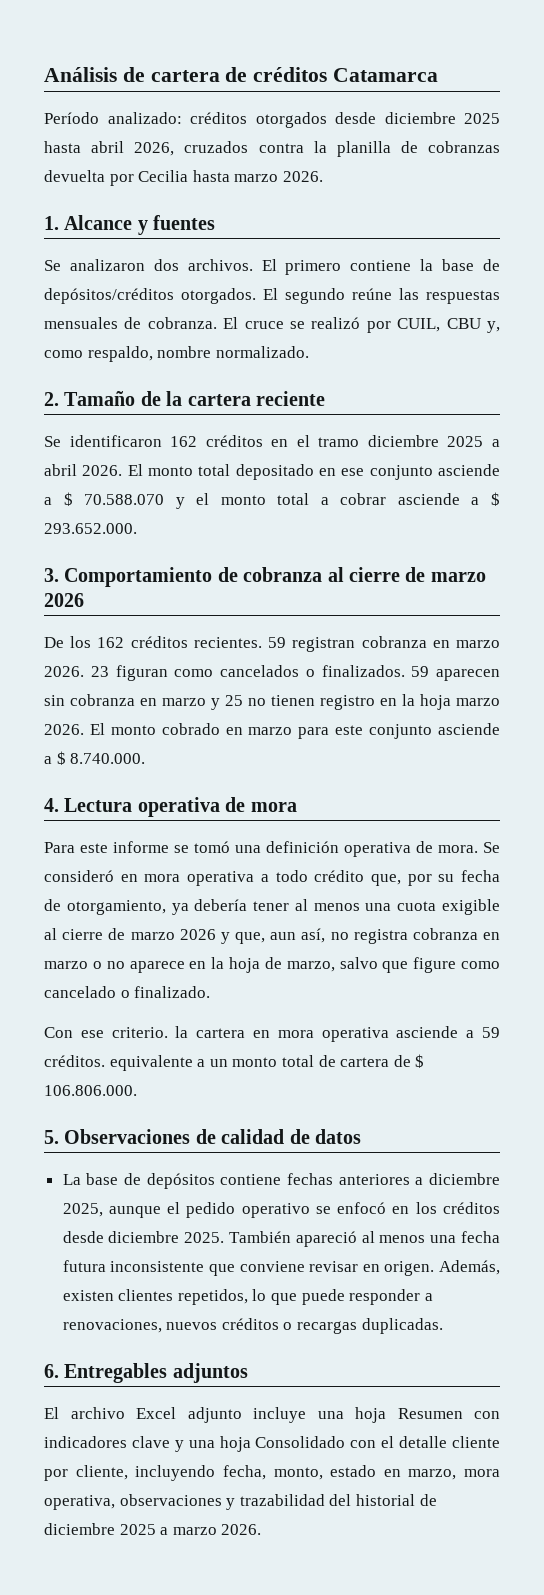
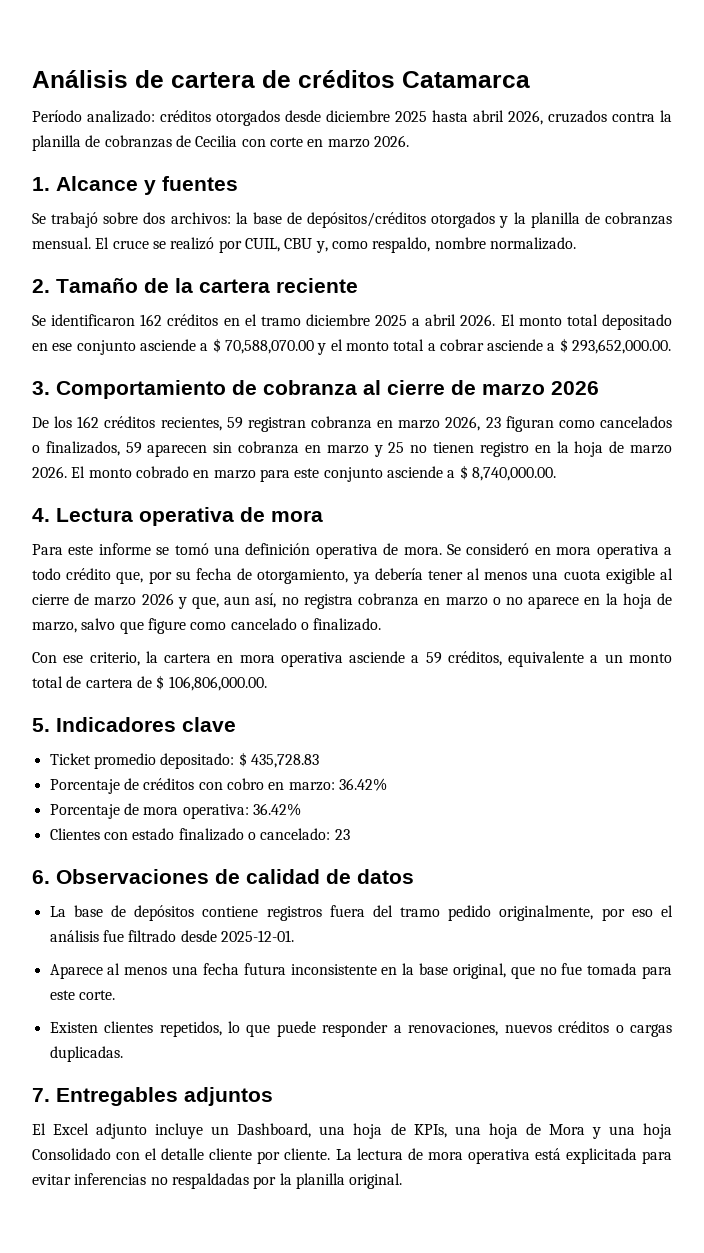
- Período analizado: créditos otorgados desde diciembre 2025 hasta abril 2026, cruzados contra la planilla de cobranzas devuelta por Cecilia hasta marzo 2026.
+ Período analizado: créditos otorgados desde diciembre 2025 hasta abril 2026, cruzados contra la planilla de cobranzas de Cecilia con corte en marzo 2026.
- Se analizaron dos archivos. El primero contiene la base de depósitos/créditos otorgados. El segundo reúne las respuestas mensuales de cobranza.
+ Se trabajó sobre dos archivos: la base de depósitos/créditos otorgados y la planilla de cobranzas mensual.
- El monto total depositado en ese conjunto asciende a $ 70.588.070 y el monto total a cobrar asciende a $ 293.652.000.
+ El monto total depositado en ese conjunto asciende a $ 70,588,070.00 y el monto total a cobrar asciende a $ 293,652,000.00.
- De los 162 créditos recientes. 59 registran cobranza en marzo 2026. 23 figuran como cancelados o finalizados. 59 aparecen sin cobranza en marzo y 25 no tienen registro en la hoja marzo 2026.
+ De los 162 créditos recientes, 59 registran cobranza en marzo 2026, 23 figuran como cancelados o finalizados, 59 aparecen sin cobranza en marzo y 25 no tienen registro en la hoja de marzo 2026.
- El monto cobrado en marzo para este conjunto asciende a $ 8.740.000.
+ El monto cobrado en marzo para este conjunto asciende a $ 8,740,000.00.
- Con ese criterio. la cartera en mora operativa asciende a 59 créditos. equivalente a un monto total de cartera de $ 106.806.000.
+ Con ese criterio, la cartera en mora operativa asciende a 59 créditos, equivalente a un monto total de cartera de $ 106,806,000.00.
- 5. Observaciones de calidad de datos
+ 5. Indicadores clave
+ Ticket promedio depositado: $ 435,728.83
+ Porcentaje de créditos con cobro en marzo: 36.42%
+ Porcentaje de mora operativa: 36.42%
+ Clientes con estado finalizado o cancelado: 23
+ 6. Observaciones de calidad de datos
- La base de depósitos contiene fechas anteriores a diciembre 2025, aunque el pedido operativo se enfocó en los créditos desde diciembre 2025. También apareció al menos una fecha futura inconsistente que conviene revisar en origen. Además, existen clientes repetidos, lo que puede responder a renovaciones, nuevos créditos o recargas duplicadas.
+ La base de depósitos contiene registros fuera del tramo pedido originalmente, por eso el análisis fue filtrado desde 2025-12-01.
+ Aparece al menos una fecha futura inconsistente en la base original, que no fue tomada para este corte.
+ Existen clientes repetidos, lo que puede responder a renovaciones, nuevos créditos o cargas duplicadas.
- 6. Entregables adjuntos
+ 7. Entregables adjuntos
- El archivo Excel adjunto incluye una hoja Resumen con indicadores clave y una hoja Consolidado con el detalle cliente por cliente, incluyendo fecha, monto, estado en marzo, mora operativa, observaciones y trazabilidad del historial de diciembre 2025 a marzo 2026.
+ El Excel adjunto incluye un Dashboard, una hoja de KPIs, una hoja de Mora y una hoja Consolidado con el detalle cliente por cliente. La lectura de mora operativa está explicitada para evitar inferencias no respaldadas por la planilla original.

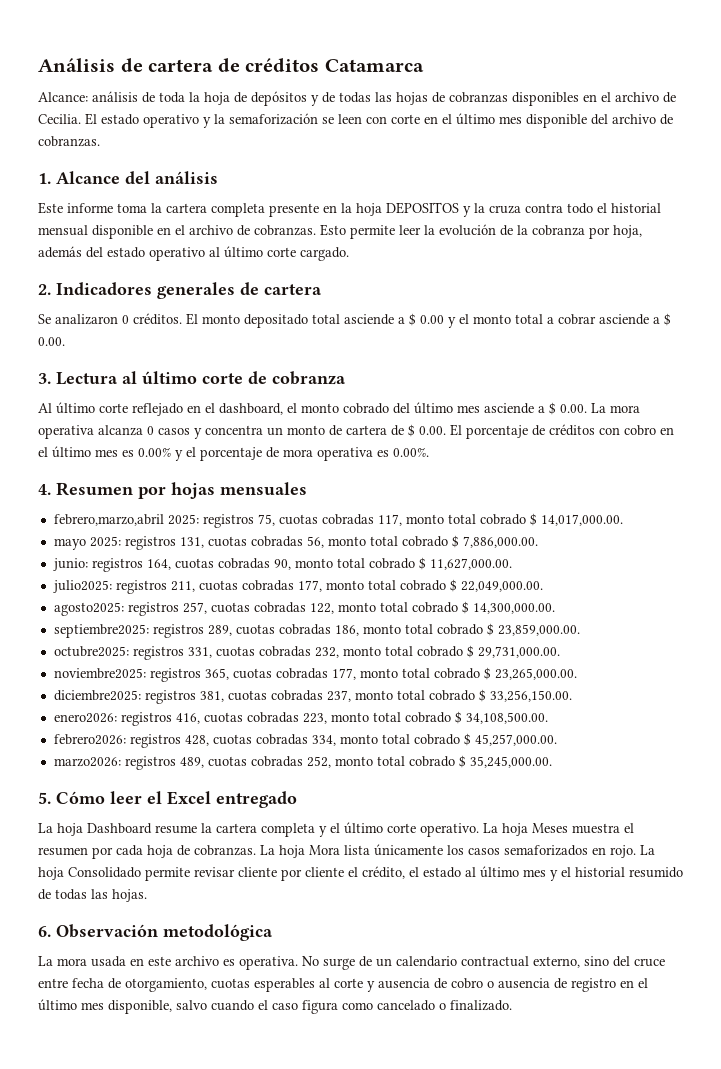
- Período analizado: créditos otorgados desde diciembre 2025 hasta abril 2026, cruzados contra la planilla de cobranzas de Cecilia con corte en marzo 2026.
- 1. Alcance y fuentes
- Se trabajó sobre dos archivos: la base de depósitos/créditos otorgados y la planilla de cobranzas mensual. El cruce se realizó por CUIL, CBU y, como respaldo, nombre normalizado.
- 2. Tamaño de la cartera reciente
- Se identificaron 162 créditos en el tramo diciembre 2025 a abril 2026. El monto total depositado en ese conjunto asciende a $ 70,588,070.00 y el monto total a cobrar asciende a $ 293,652,000.00.
+ Alcance: análisis de toda la hoja de depósitos y de todas las hojas de cobranzas disponibles en el archivo de Cecilia. El estado operativo y la semaforización se leen con corte en el último mes disponible del archivo de cobranzas.
+ 1. Alcance del análisis
+ Este informe toma la cartera completa presente en la hoja DEPOSITOS y la cruza contra todo el historial mensual disponible en el archivo de cobranzas. Esto permite leer la evolución de la cobranza por hoja, además del estado operativo al último corte cargado.
+ 2. Indicadores generales de cartera
+ Se analizaron 0 créditos. El monto depositado total asciende a $ 0.00 y el monto total a cobrar asciende a $ 0.00.
- 3. Comportamiento de cobranza al cierre de marzo 2026
- De los 162 créditos recientes, 59 registran cobranza en marzo 2026, 23 figuran como cancelados o finalizados, 59 aparecen sin cobranza en marzo y 25 no tienen registro en la hoja de marzo 2026. El monto cobrado en marzo para este conjunto asciende a $ 8,740,000.00.
- 4. Lectura operativa de mora
- Para este informe se tomó una definición operativa de mora. Se consideró en mora operativa a todo crédito que, por su fecha de otorgamiento, ya debería tener al menos una cuota exigible al cierre de marzo 2026 y que, aun así, no registra cobranza en marzo o no aparece en la hoja de marzo, salvo que figure como cancelado o finalizado.
- Con ese criterio, la cartera en mora operativa asciende a 59 créditos, equivalente a un monto total de cartera de $ 106,806,000.00.
- 5. Indicadores clave
- Ticket promedio depositado: $ 435,728.83
- Porcentaje de créditos con cobro en marzo: 36.42%
- Porcentaje de mora operativa: 36.42%
- Clientes con estado finalizado o cancelado: 23
- 6. Observaciones de calidad de datos
- La base de depósitos contiene registros fuera del tramo pedido originalmente, por eso el análisis fue filtrado desde 2025-12-01.
- Aparece al menos una fecha futura inconsistente en la base original, que no fue tomada para este corte.
- Existen clientes repetidos, lo que puede responder a renovaciones, nuevos créditos o cargas duplicadas.
- 7. Entregables adjuntos
- El Excel adjunto incluye un Dashboard, una hoja de KPIs, una hoja de Mora y una hoja Consolidado con el detalle cliente por cliente. La lectura de mora operativa está explicitada para evitar inferencias no respaldadas por la planilla original.
+ 3. Lectura al último corte de cobranza
+ Al último corte reflejado en el dashboard, el monto cobrado del último mes asciende a $ 0.00. La mora operativa alcanza 0 casos y concentra un monto de cartera de $ 0.00. El porcentaje de créditos con cobro en el último mes es 0.00% y el porcentaje de mora operativa es 0.00%.
+ 4. Resumen por hojas mensuales
+ febrero,marzo,abril 2025: registros 75, cuotas cobradas 117, monto total cobrado $ 14,017,000.00.
+ mayo 2025: registros 131, cuotas cobradas 56, monto total cobrado $ 7,886,000.00.
+ junio: registros 164, cuotas cobradas 90, monto total cobrado $ 11,627,000.00.
+ julio2025: registros 211, cuotas cobradas 177, monto total cobrado $ 22,049,000.00.
+ agosto2025: registros 257, cuotas cobradas 122, monto total cobrado $ 14,300,000.00.
+ septiembre2025: registros 289, cuotas cobradas 186, monto total cobrado $ 23,859,000.00.
+ octubre2025: registros 331, cuotas cobradas 232, monto total cobrado $ 29,731,000.00.
+ noviembre2025: registros 365, cuotas cobradas 177, monto total cobrado $ 23,265,000.00.
+ diciembre2025: registros 381, cuotas cobradas 237, monto total cobrado $ 33,256,150.00.
+ enero2026: registros 416, cuotas cobradas 223, monto total cobrado $ 34,108,500.00.
+ febrero2026: registros 428, cuotas cobradas 334, monto total cobrado $ 45,257,000.00.
+ marzo2026: registros 489, cuotas cobradas 252, monto total cobrado $ 35,245,000.00.
+ 5. Cómo leer el Excel entregado
+ La hoja Dashboard resume la cartera completa y el último corte operativo. La hoja Meses muestra el resumen por cada hoja de cobranzas. La hoja Mora lista únicamente los casos semaforizados en rojo. La hoja Consolidado permite revisar cliente por cliente el crédito, el estado al último mes y el historial resumido de todas las hojas.
+ 6. Observación metodológica
+ La mora usada en este archivo es operativa. No surge de un calendario contractual externo, sino del cruce entre fecha de otorgamiento, cuotas esperables al corte y ausencia de cobro o ausencia de registro en el último mes disponible, salvo cuando el caso figura como cancelado o finalizado.

